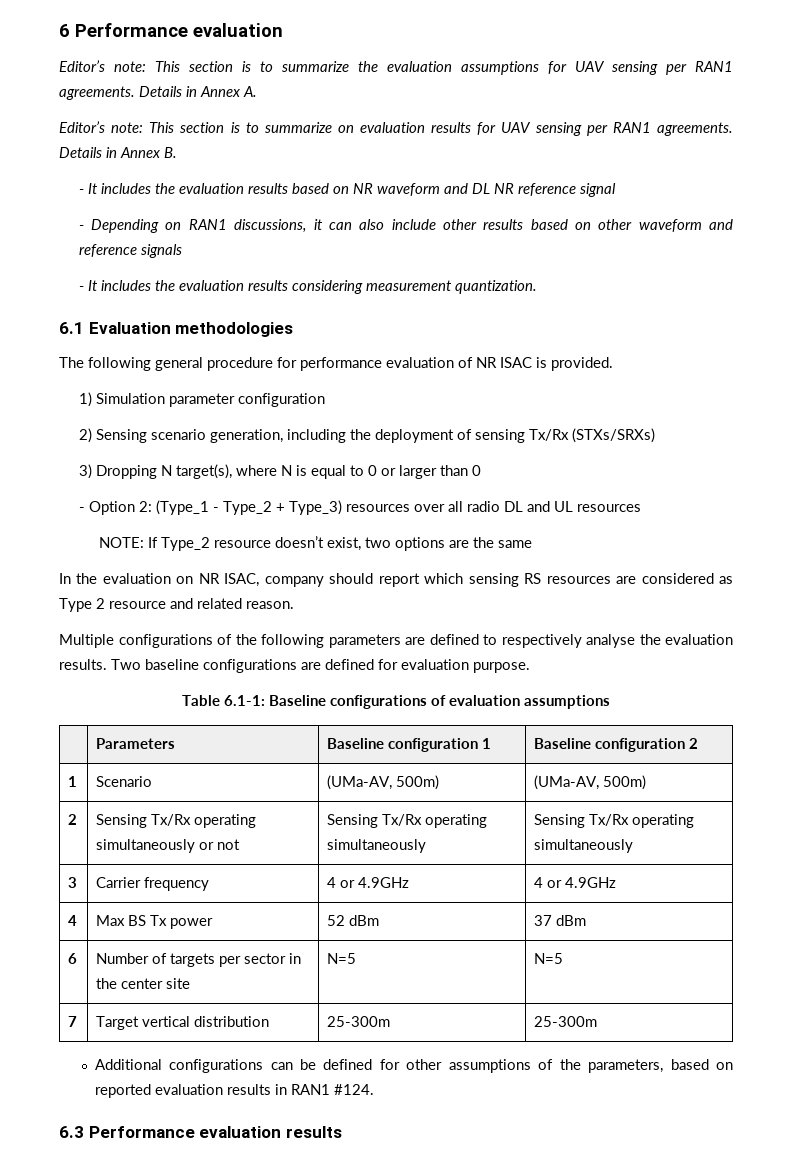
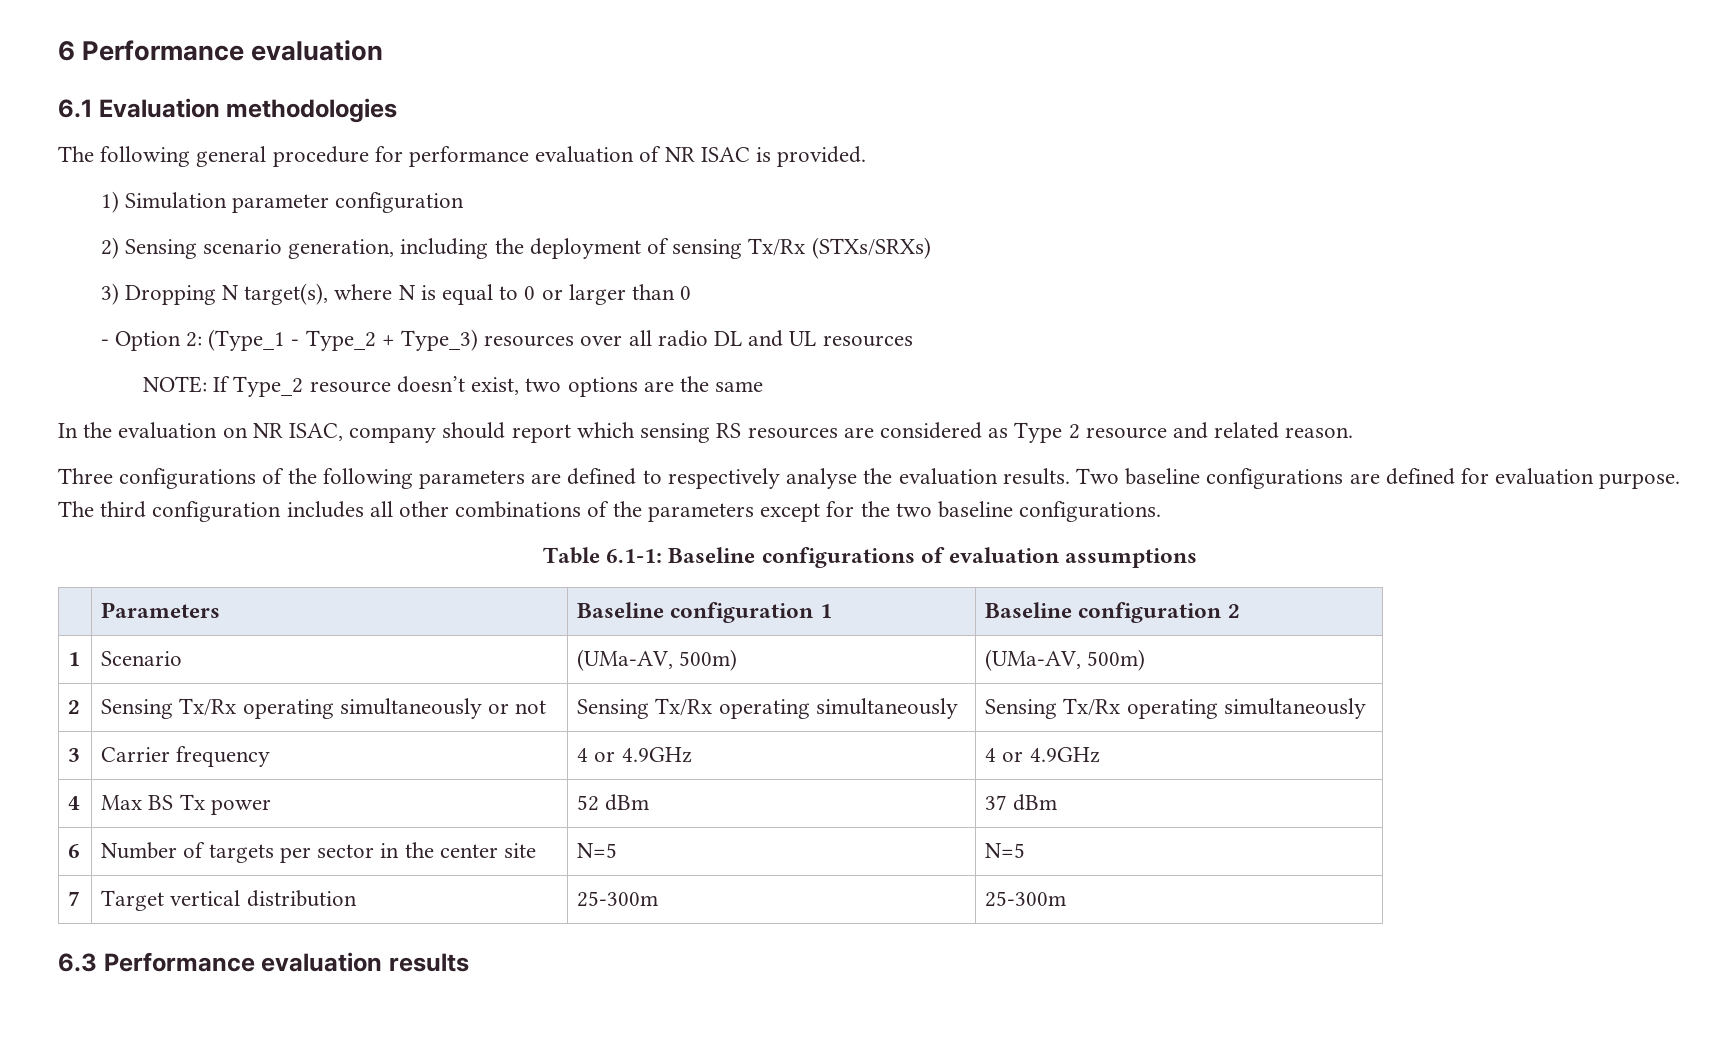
- Editor’s note: This section is to summarize the evaluation assumptions for UAV sensing per RAN1 agreements. Details in Annex A.
- Editor’s note: This section is to summarize on evaluation results for UAV sensing per RAN1 agreements. Details in Annex B.
- - It includes the evaluation results based on NR waveform and DL NR reference signal
- - Depending on RAN1 discussions, it can also include other results based on other waveform and reference signals
- - It includes the evaluation results considering measurement quantization.
- Multiple configurations of the following parameters are defined to respectively analyse the evaluation results.
+ Three configurations of the following parameters are defined to respectively analyse the evaluation results.
+ The third configuration includes all other combinations of the parameters except for the two baseline configurations.
- Additional configurations can be defined for other assumptions of the parameters, based on reported evaluation results in RAN1 #124.

